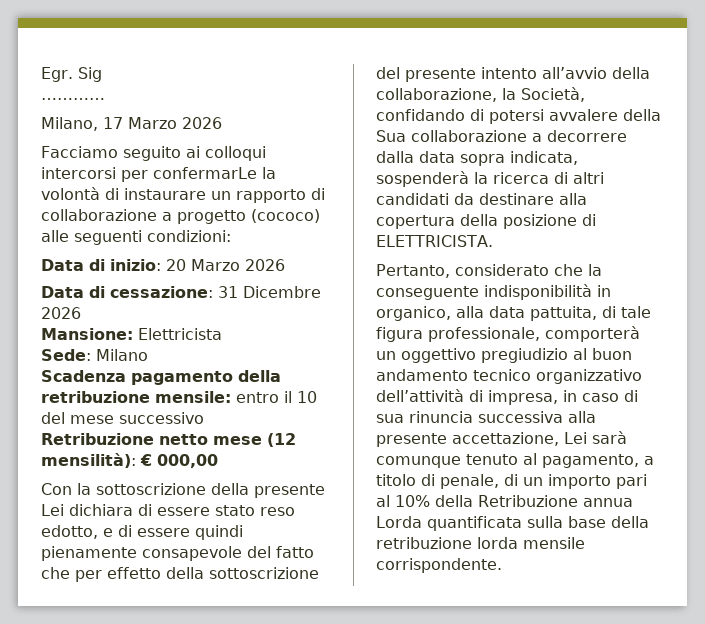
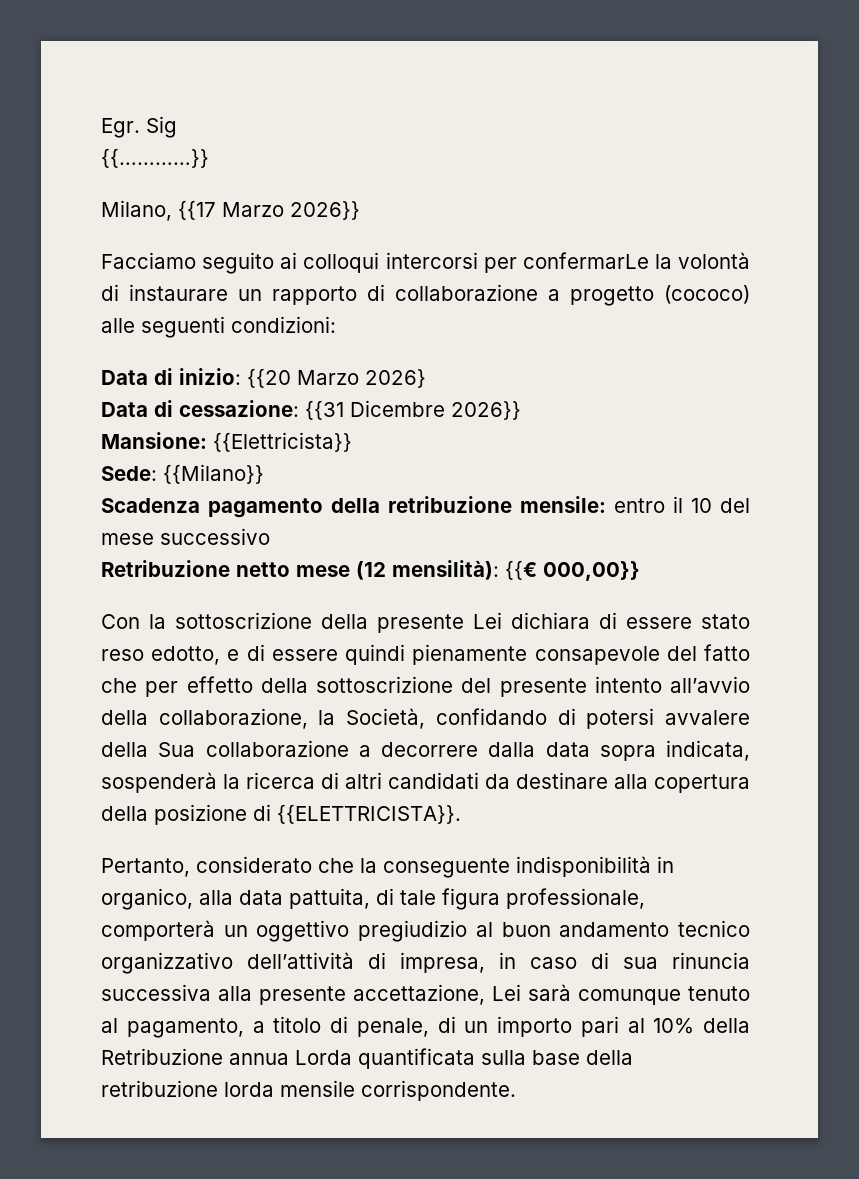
- …………
+ {{…………}}
- Milano, 17 Marzo 2026
+ Milano, {{17 Marzo 2026}}
- Data di inizio: 20 Marzo 2026
+ Data di inizio: {{20 Marzo 2026}
- Data di cessazione: 31 Dicembre 2026
+ Data di cessazione: {{31 Dicembre 2026}}
- Mansione: Elettricista
+ Mansione: {{Elettricista}}
- Sede: Milano
+ Sede: {{Milano}}
- Retribuzione netto mese (12 mensilità): € 000,00
+ Retribuzione netto mese (12 mensilità): {{€ 000,00}}
- Con la sottoscrizione della presente Lei dichiara di essere stato reso edotto, e di essere quindi pienamente consapevole del fatto che per effetto della sottoscrizione del presente intento all’avvio della collaborazione, la Società, confidando di potersi avvalere della Sua collaborazione a decorrere dalla data sopra indicata, sospenderà la ricerca di altri candidati da destinare alla copertura della posizione di ELETTRICISTA.
+ Con la sottoscrizione della presente Lei dichiara di essere stato reso edotto, e di essere quindi pienamente consapevole del fatto che per effetto della sottoscrizione del presente intento all’avvio della collaborazione, la Società, confidando di potersi avvalere della Sua collaborazione a decorrere dalla data sopra indicata, sospenderà la ricerca di altri candidati da destinare alla copertura della posizione di {{ELETTRICISTA}}.

